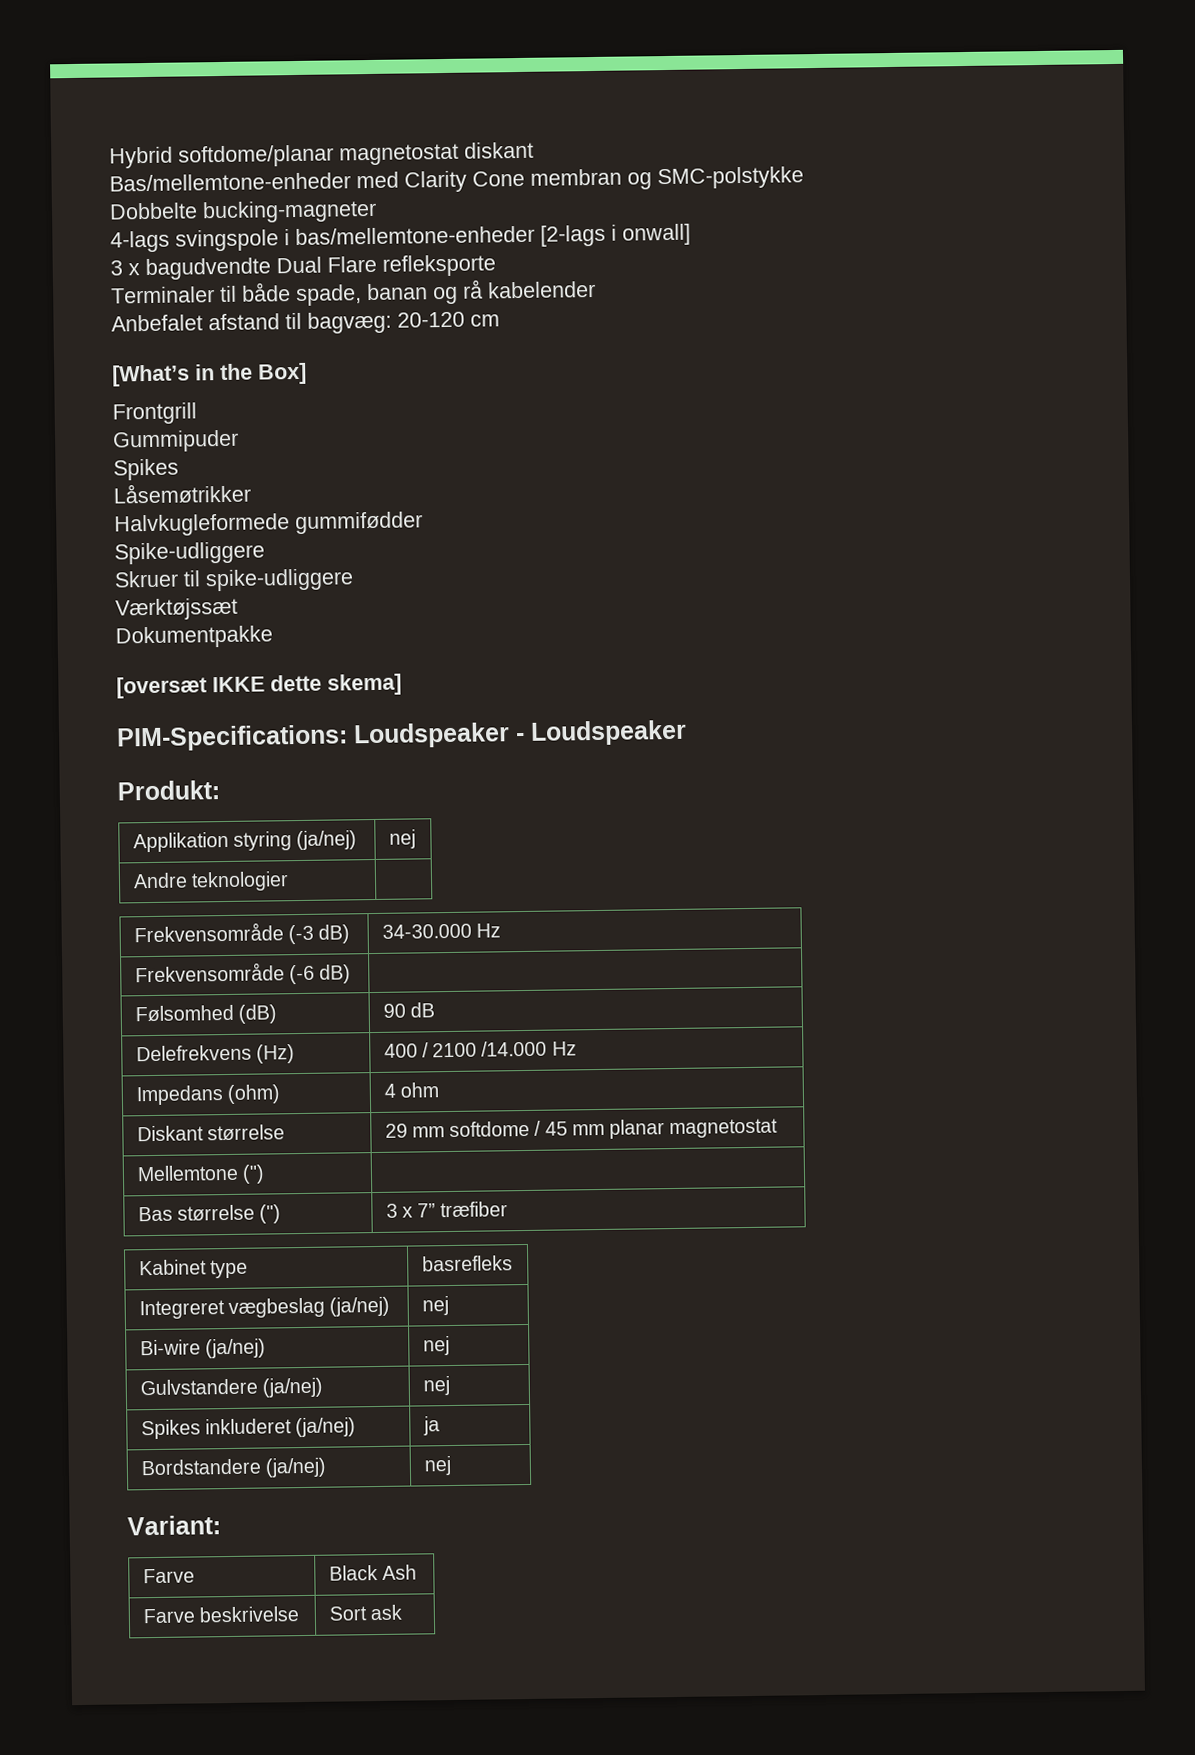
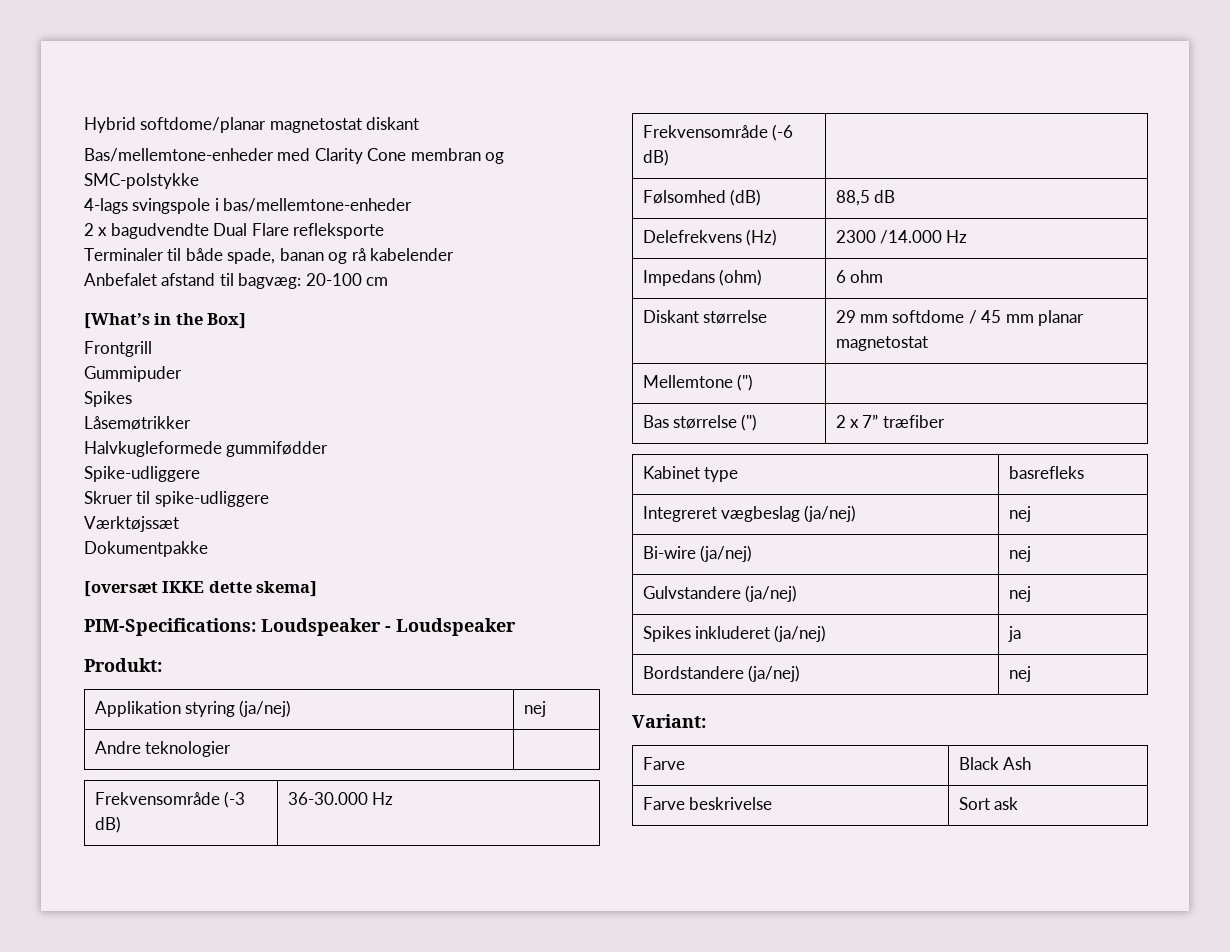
- Dobbelte bucking-magneter
- 4-lags svingspole i bas/mellemtone-enheder [2-lags i onwall]
- 3 x bagudvendte Dual Flare refleksporte
+ 4-lags svingspole i bas/mellemtone-enheder
+ 2 x bagudvendte Dual Flare refleksporte
- Anbefalet afstand til bagvæg: 20-120 cm
+ Anbefalet afstand til bagvæg: 20-100 cm
- Frekvensområde (-3 dB) | 34-30.000 Hz
+ Frekvensområde (-3 dB) | 36-30.000 Hz
- Følsomhed (dB) | 90 dB
+ Følsomhed (dB) | 88,5 dB
- Delefrekvens (Hz) | 400 / 2100 /14.000 Hz
+ Delefrekvens (Hz) | 2300 /14.000 Hz
- Impedans (ohm) | 4 ohm
+ Impedans (ohm) | 6 ohm
- Bas størrelse (") | 3 x 7” træfiber
+ Bas størrelse (") | 2 x 7” træfiber

